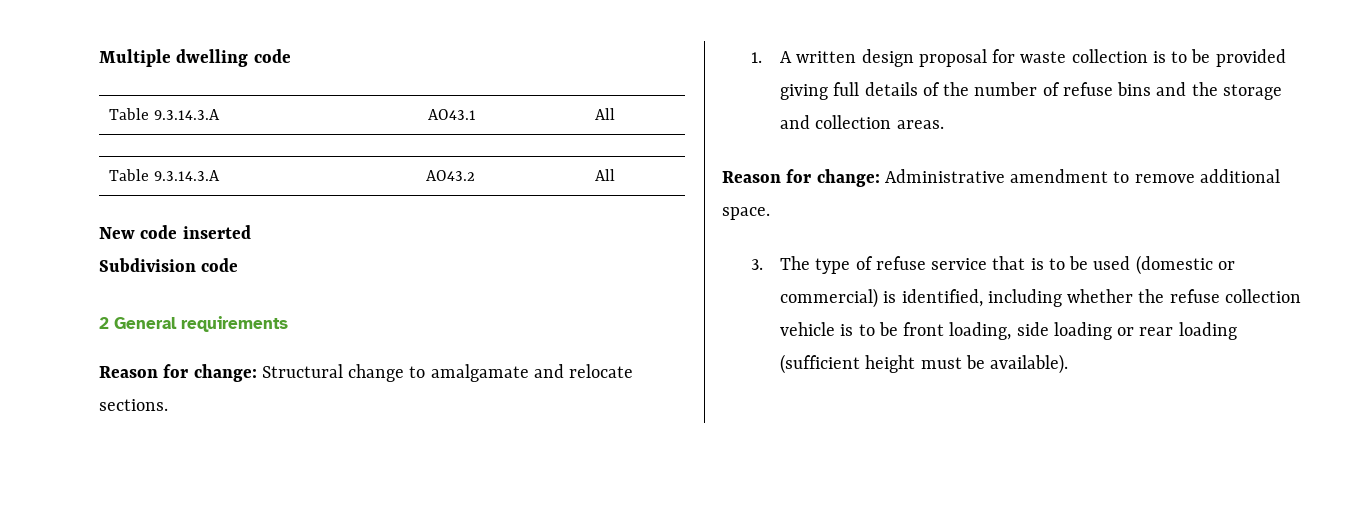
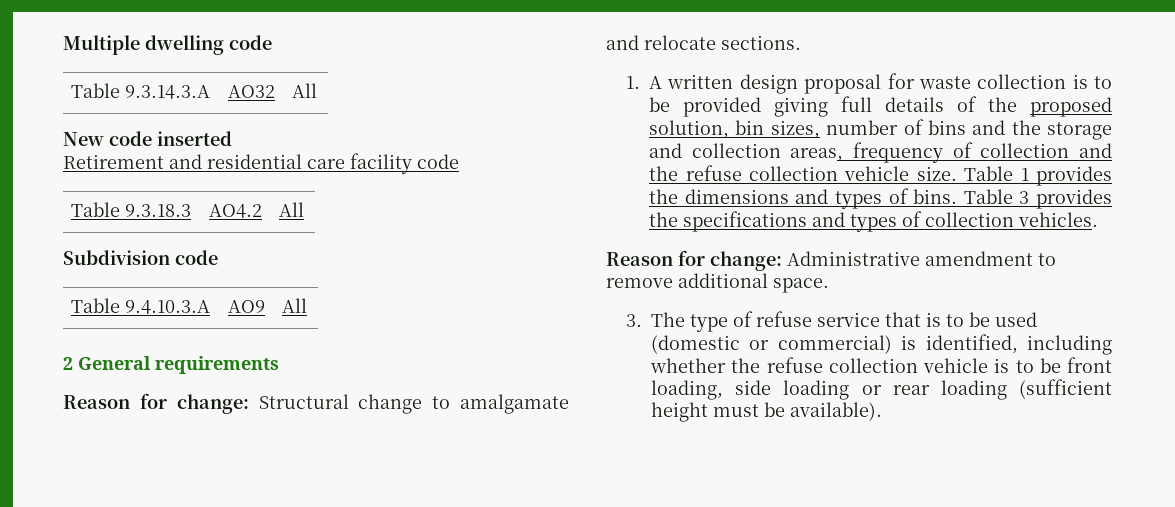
- Table 9.3.14.3.A | AO43.1 | All
- Table 9.3.14.3.A | AO43.2 | All
+ Table 9.3.14.3.A | AO32 | All
+ Retirement and residential care facility code
+ Table 9.3.18.3 | AO4.2 | All
  Subdivision code
+ Table 9.4.10.3.A | AO9 | All
- 1. A written design proposal for waste collection is to be provided giving full details of the number of refuse bins and the storage and collection areas.
+ 1. A written design proposal for waste collection is to be provided giving full details of the proposed solution, bin sizes, number of bins and the storage and collection areas, frequency of collection and the refuse collection vehicle size. Table 1 provides the dimensions and types of bins. Table 3 provides the specifications and types of collection vehicles.

